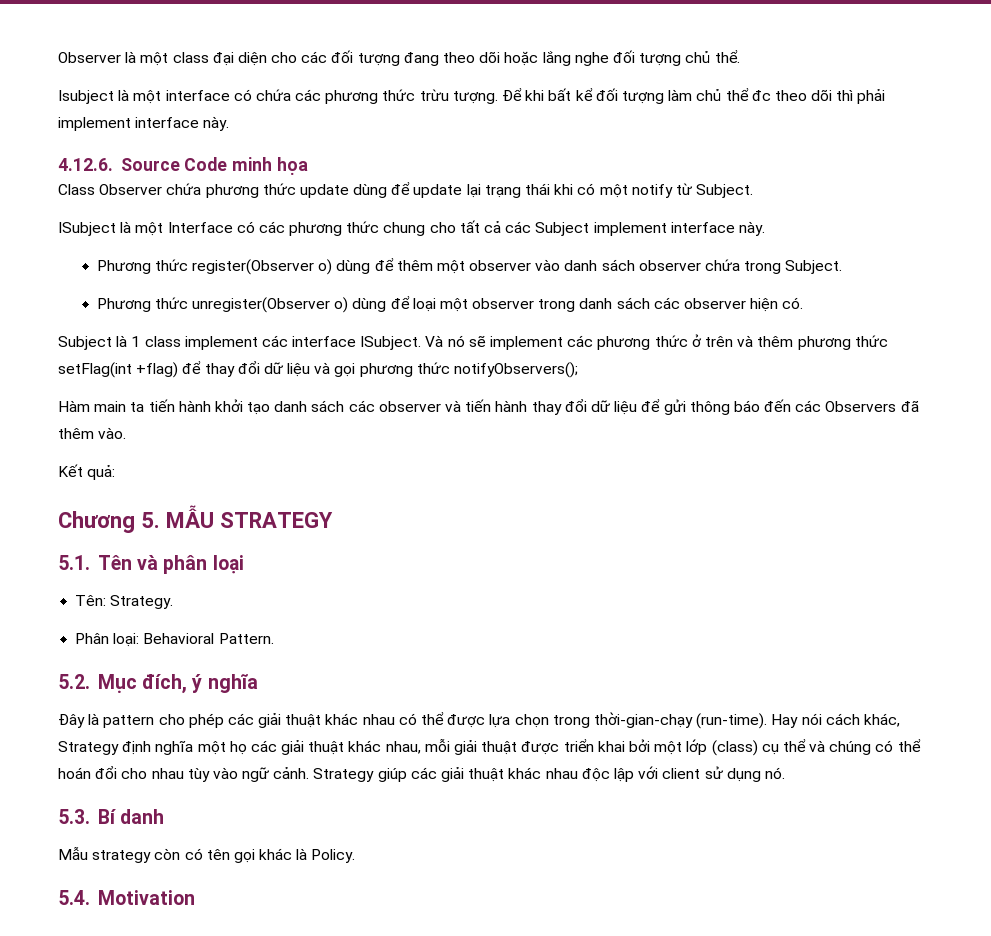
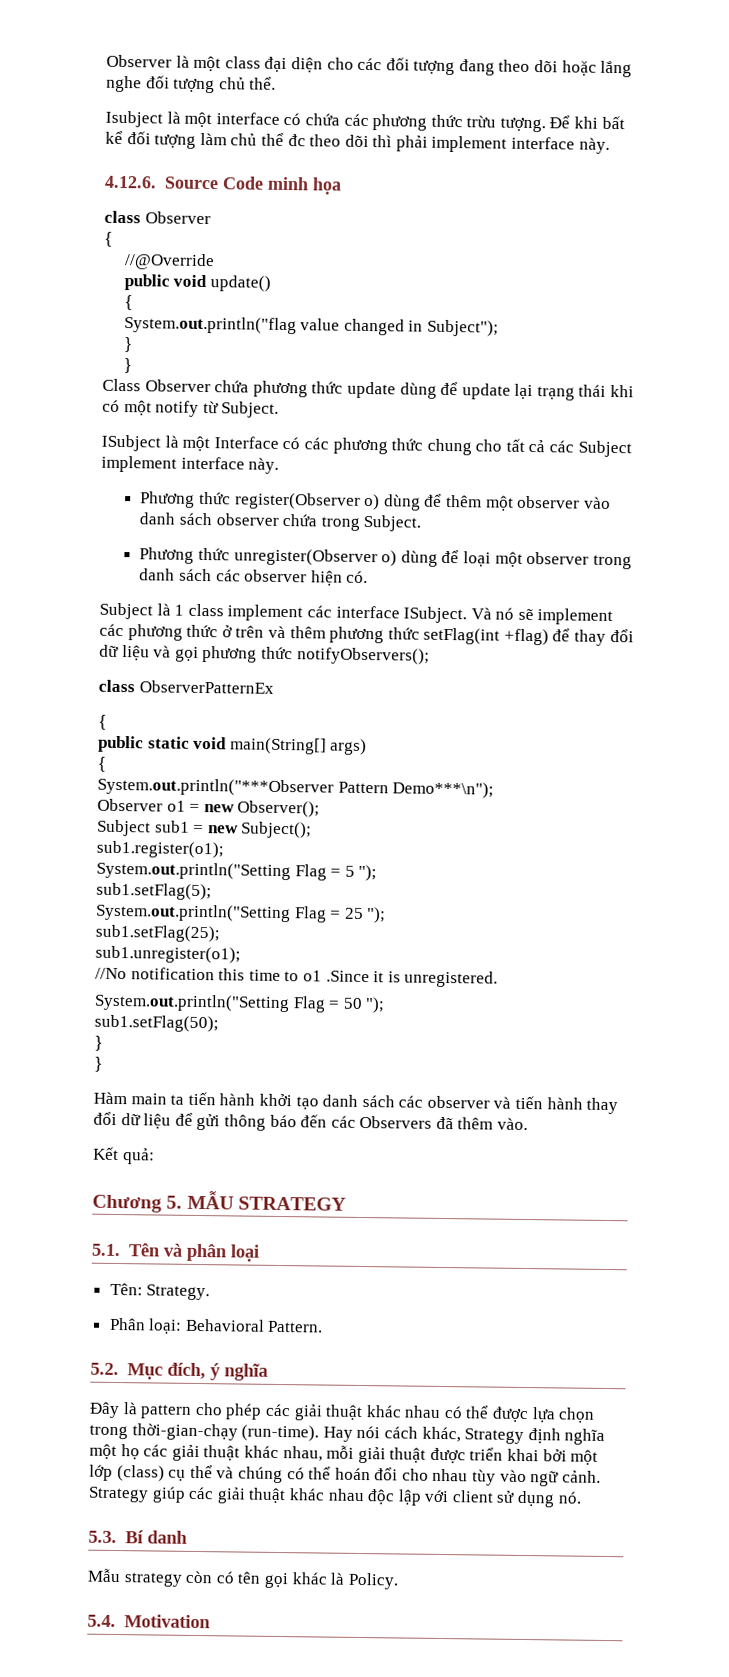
+ class Observer
+ {
+ //@Override
+ public void update()
+ {
+ System.out.println("flag value changed in Subject");
+ }
+ }
+ class ObserverPatternEx
+ {
+ public static void main(String[] args)
+ {
+ System.out.println("***Observer Pattern Demo***\n");
+ Observer o1 = new Observer();
+ Subject sub1 = new Subject();
+ sub1.register(o1);
+ System.out.println("Setting Flag = 5 ");
+ sub1.setFlag(5);
+ System.out.println("Setting Flag = 25 ");
+ sub1.setFlag(25);
+ sub1.unregister(o1);
+ //No notification this time to o1 .Since it is unregistered.
+ System.out.println("Setting Flag = 50 ");
+ sub1.setFlag(50);
+ }
+ }

